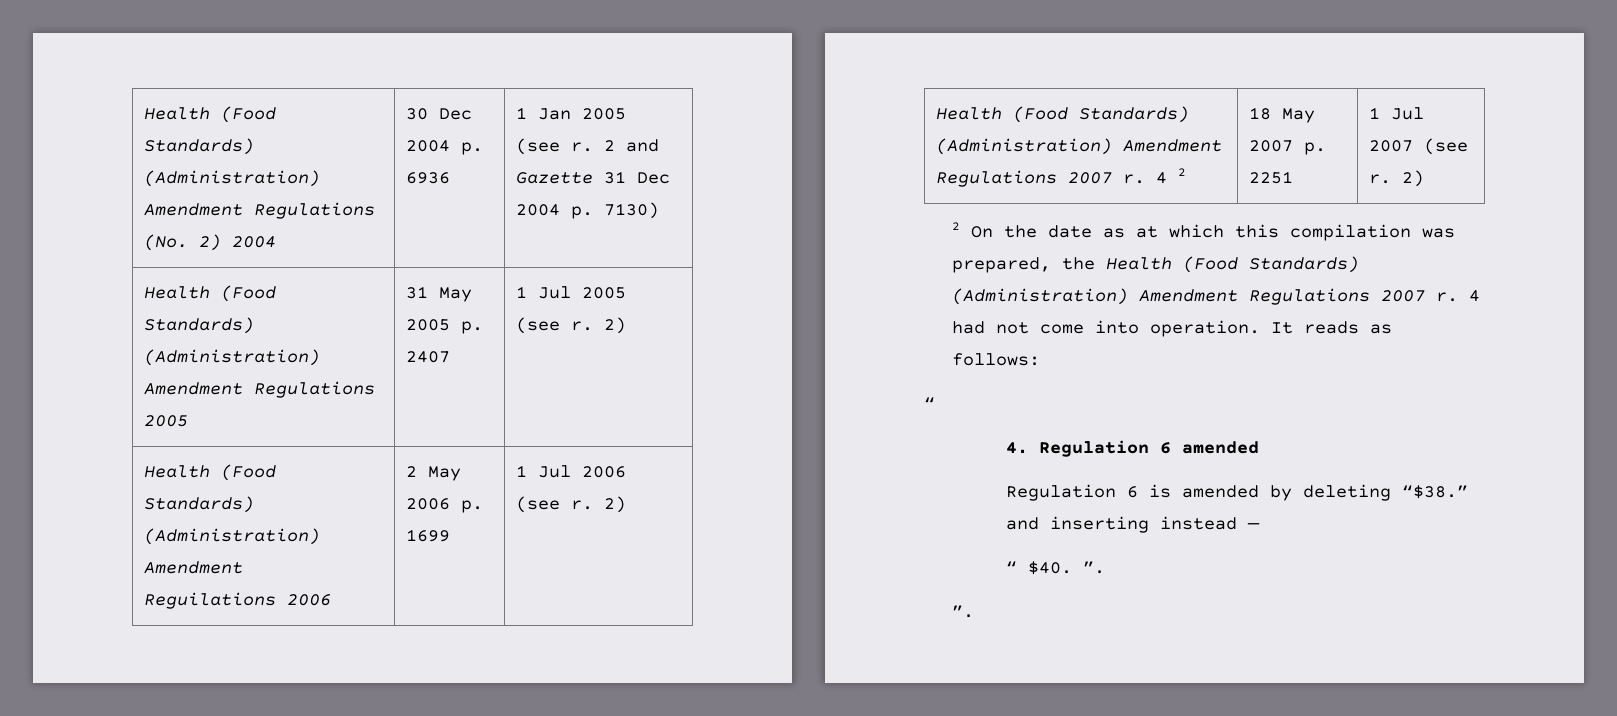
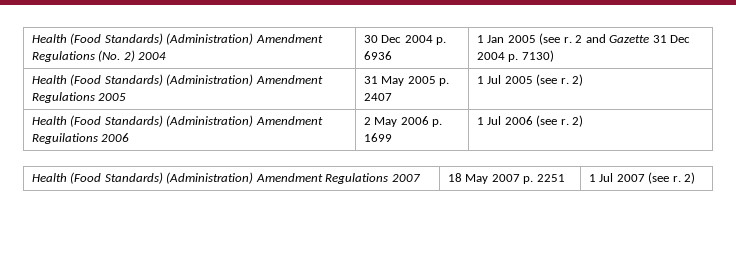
- Health (Food Standards) (Administration) Amendment Regulations 2007 r. 4 2 | 18 May 2007 p. 2251 | 1 Jul 2007 (see r. 2)
+ Health (Food Standards) (Administration) Amendment Regulations 2007 | 18 May 2007 p. 2251 | 1 Jul 2007 (see r. 2)
- 2 On the date as at which this compilation was prepared, the Health (Food Standards) (Administration) Amendment Regulations 2007 r. 4 had not come into operation. It reads as follows:
- “
- 4. Regulation 6 amended
- Regulation 6 is amended by deleting “$38.” and inserting instead —
- “ $40. ”.
- ”.

